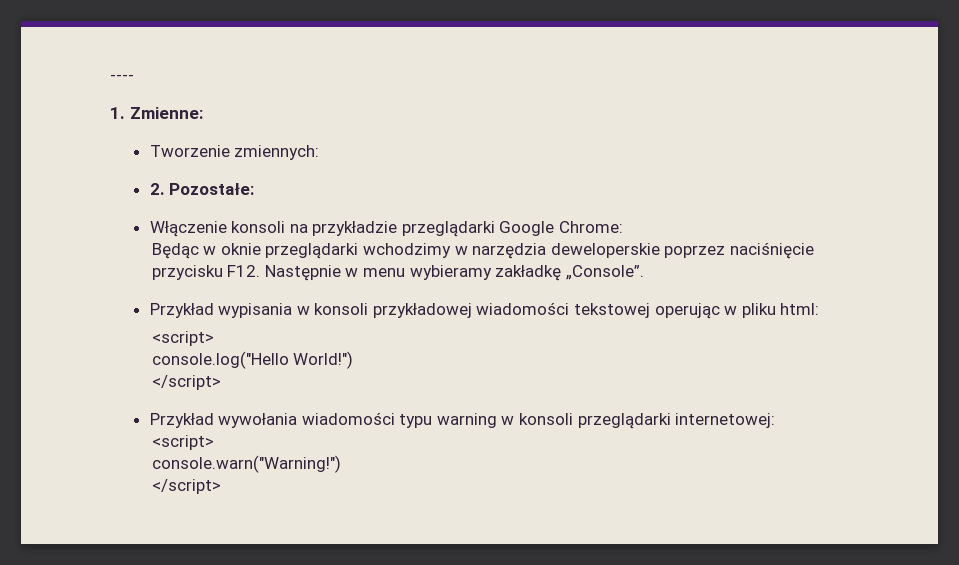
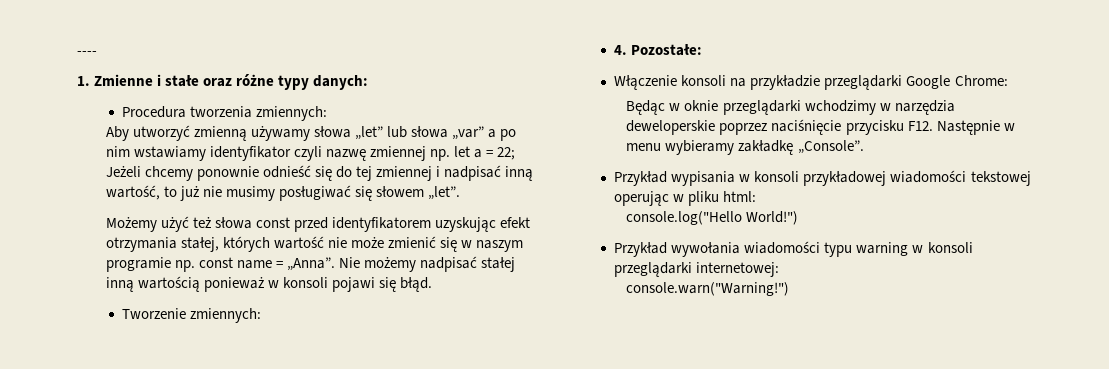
- 1. Zmienne:
+ 1. Zmienne i stałe oraz różne typy danych:
+ Procedura tworzenia zmiennych:
+ Aby utworzyć zmienną używamy słowa „let” lub słowa „var” a po nim wstawiamy identyfikator czyli nazwę zmiennej np. let a = 22; Jeżeli chcemy ponownie odnieść się do tej zmiennej i nadpisać inną wartość, to już nie musimy posługiwać się słowem „let”.
+ Możemy użyć też słowa const przed identyfikatorem uzyskując efekt otrzymania stałej, których wartość nie może zmienić się w naszym programie np. const name = „Anna”. Nie możemy nadpisać stałej inną wartością ponieważ w konsoli pojawi się błąd.
- 2. Pozostałe:
+ 4. Pozostałe:
  Przykład wypisania w konsoli przykładowej wiadomości tekstowej operując w pliku html:
- <script>
  console.log("Hello World!")
- </script>
  Przykład wywołania wiadomości typu warning w konsoli przeglądarki internetowej:
- <script>
  console.warn("Warning!")
- </script>

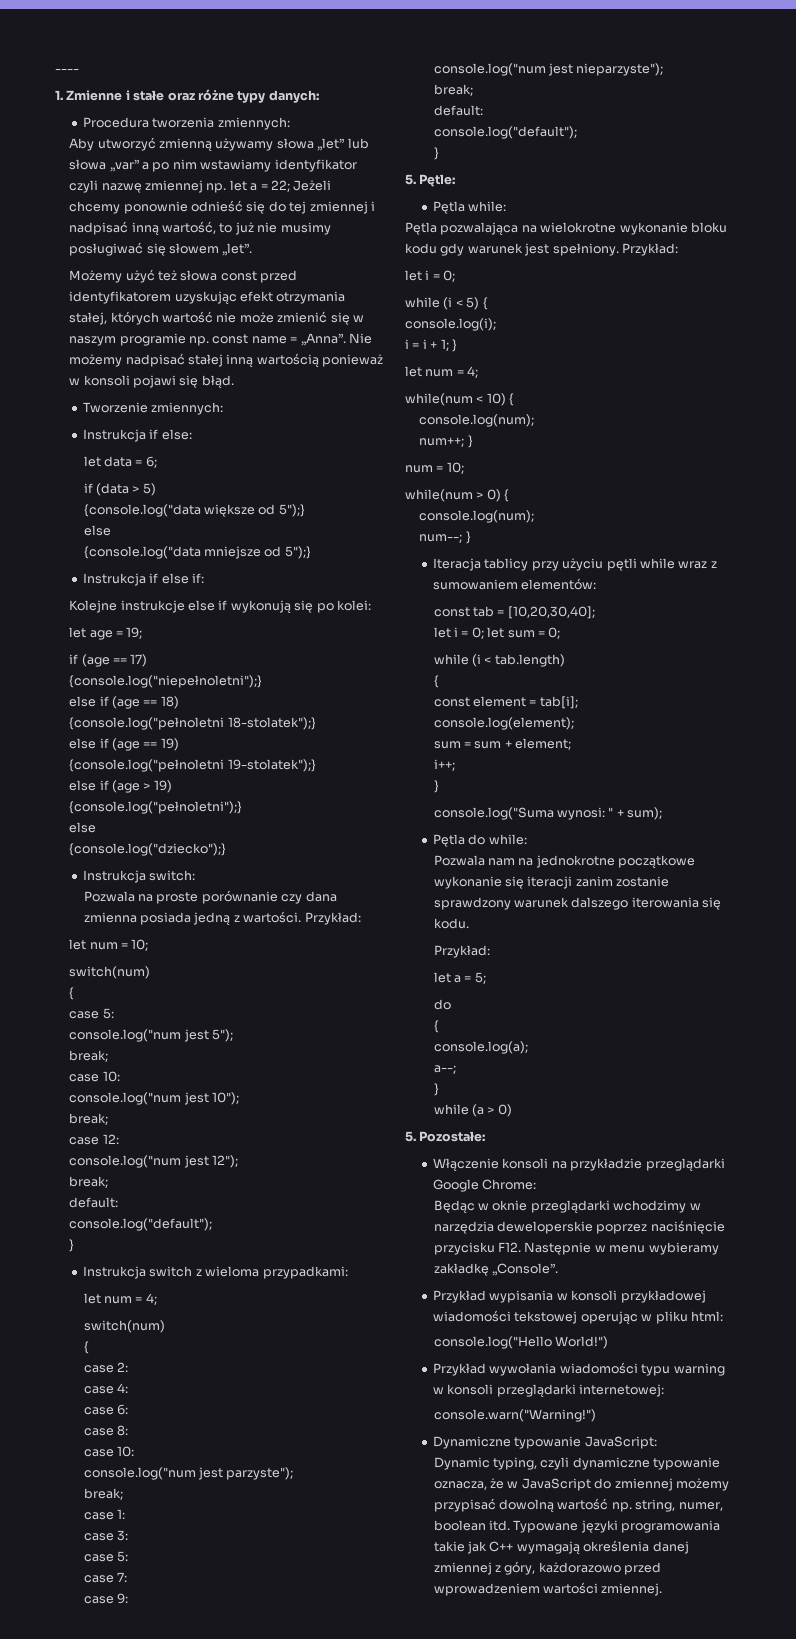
- 4. Pozostałe:
+ Instrukcja if else:
+ let data = 6;
+ if (data > 5)
+ {console.log("data większe od 5");}
+ else
+ {console.log("data mniejsze od 5");}
+ Instrukcja if else if:
+ Kolejne instrukcje else if wykonują się po kolei:
+ let age = 19;
+ if (age == 17)
+ {console.log("niepełnoletni");}
+ else if (age == 18)
+ {console.log("pełnoletni 18-stolatek");}
+ else if (age == 19)
+ {console.log("pełnoletni 19-stolatek");}
+ else if (age > 19)
+ {console.log("pełnoletni");}
+ else
+ {console.log("dziecko");}
+ Instrukcja switch:
+ Pozwala na proste porównanie czy dana zmienna posiada jedną z wartości. Przykład:
+ let num = 10;
+ switch(num)
+ {
+ case 5:
+ console.log("num jest 5");
+ break;
+ case 10:
+ console.log("num jest 10");
+ break;
+ case 12:
+ console.log("num jest 12");
+ break;
+ default:
+ console.log("default");
+ }
+ Instrukcja switch z wieloma przypadkami:
+ let num = 4;
+ switch(num)
+ {
+ case 2:
+ case 4:
+ case 6:
+ case 8:
+ case 10:
+ console.log("num jest parzyste");
+ break;
+ case 1:
+ case 3:
+ case 5:
+ case 7:
+ case 9:
+ console.log("num jest nieparzyste");
+ break;
+ default:
+ console.log("default");
+ }
+ 5. Pętle:
+ Pętla while:
+ Pętla pozwalająca na wielokrotne wykonanie bloku kodu gdy warunek jest spełniony. Przykład:
+ let i = 0;
+ while (i < 5) {
+ console.log(i);
+ i = i + 1; }
+ let num = 4;
+ while(num < 10) {
+ console.log(num);
+ num++; }
+ num = 10;
+ while(num > 0) {
+ console.log(num);
+ num--; }
+ Iteracja tablicy przy użyciu pętli while wraz z sumowaniem elementów:
+ const tab = [10,20,30,40];
+ let i = 0; let sum = 0;
+ while (i < tab.length)
+ {
+ const element = tab[i];
+ console.log(element);
+ sum = sum + element;
+ i++;
+ }
+ console.log("Suma wynosi: " + sum);
+ Pętla do while:
+ Pozwala nam na jednokrotne początkowe wykonanie się iteracji zanim zostanie sprawdzony warunek dalszego iterowania się kodu.
+ Przykład:
+ let a = 5;
+ do
+ {
+ console.log(a);
+ a--;
+ }
+ while (a > 0)
+ 5. Pozostałe:
+ Dynamiczne typowanie JavaScript:
+ Dynamic typing, czyli dynamiczne typowanie oznacza, że w JavaScript do zmiennej możemy przypisać dowolną wartość np. string, numer, boolean itd. Typowane języki programowania takie jak C++ wymagają określenia danej zmiennej z góry, każdorazowo przed wprowadzeniem wartości zmiennej.

